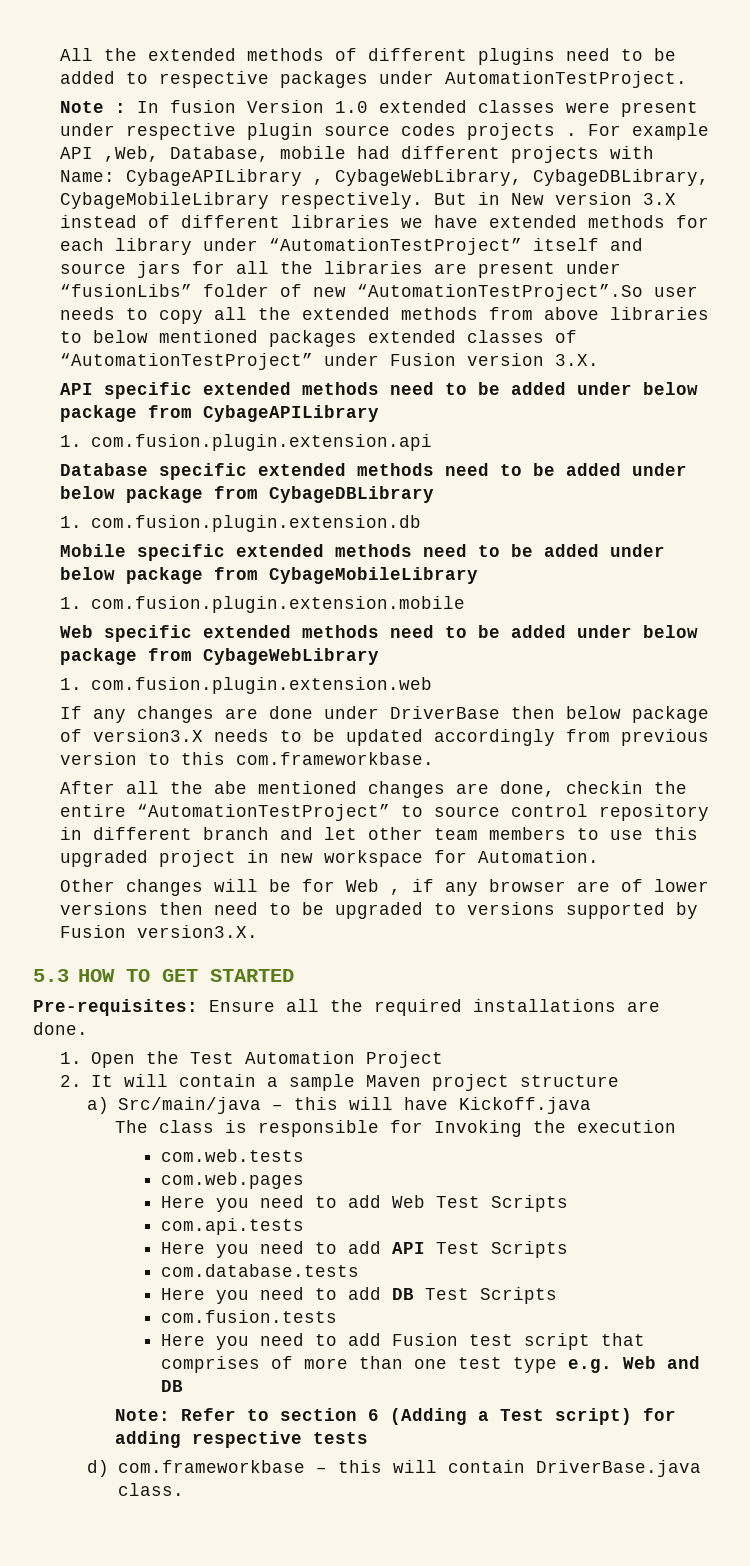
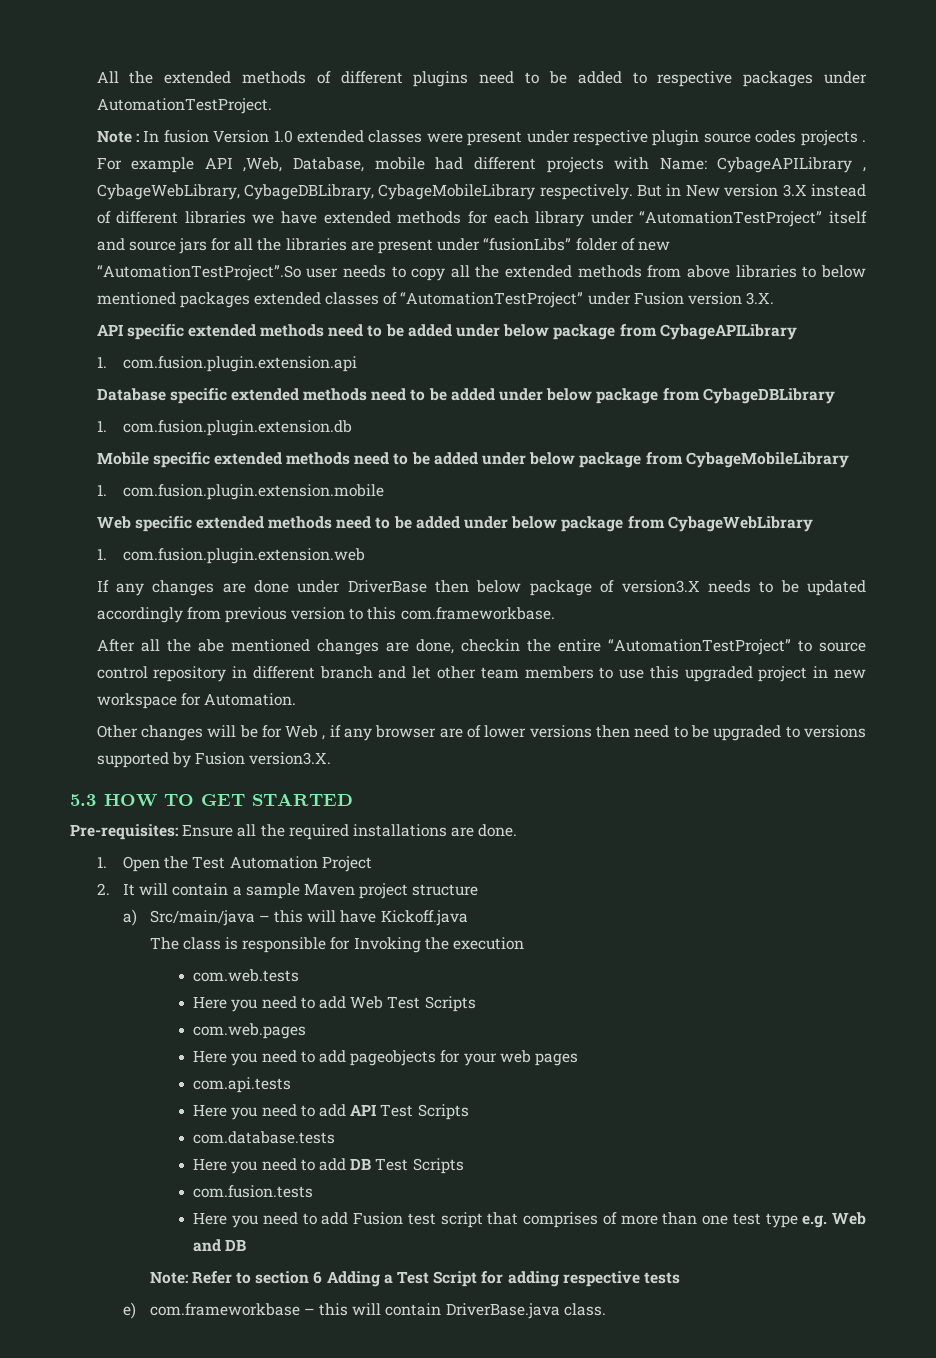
- com.web.pages
+ com.web.pages
+ Here you need to add pageobjects for your web pages
- Note: Refer to section 6 (Adding a Test script) for adding respective tests
+ Note: Refer to section 6 Adding a Test Script for adding respective tests
- d) com.frameworkbase – this will contain DriverBase.java class.
+ e) com.frameworkbase – this will contain DriverBase.java class.

